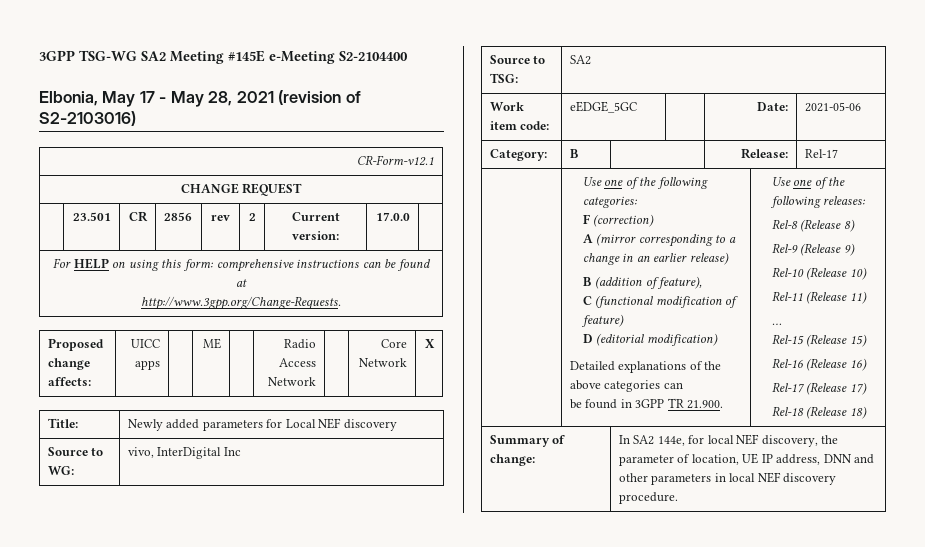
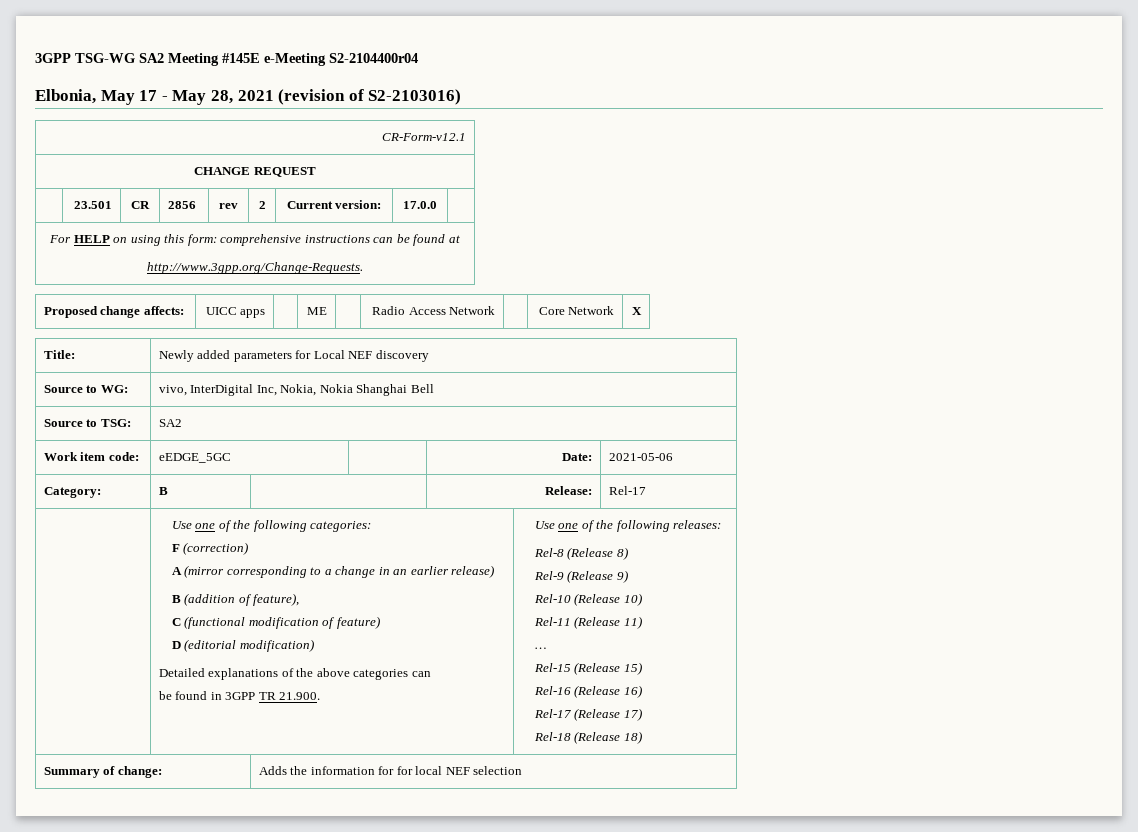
- 3GPP TSG-WG SA2 Meeting #145E e-Meeting S2-2104400
+ 3GPP TSG-WG SA2 Meeting #145E e-Meeting S2-2104400r04
- Source to WG: | vivo, InterDigital Inc
+ Source to WG: | vivo, InterDigital Inc, Nokia, Nokia Shanghai Bell
- Summary of change: | In SA2 144e, for local NEF discovery, the parameter of location, UE IP address, DNN and other parameters in local NEF discovery procedure.
+ Summary of change: | Adds the information for for local NEF selection

